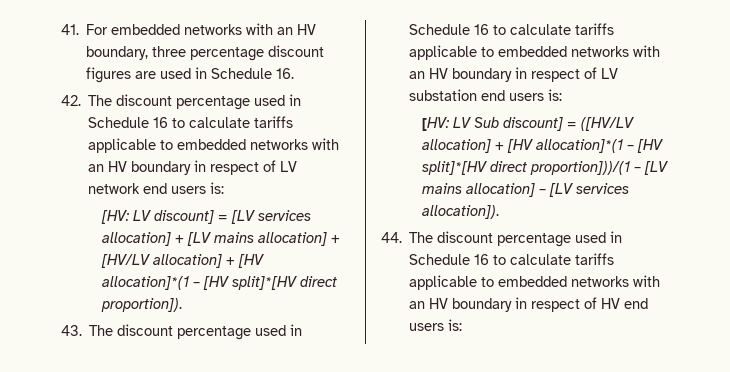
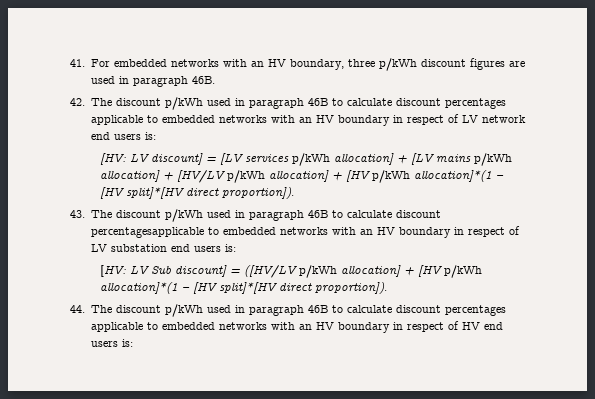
- 41. For embedded networks with an HV boundary, three percentage discount figures are used in Schedule 16.
+ 41. For embedded networks with an HV boundary, three p/kWh discount figures are used in paragraph 46B.
- 42. The discount percentage used in Schedule 16 to calculate tariffs applicable to embedded networks with an HV boundary in respect of LV network end users is:
+ 42. The discount p/kWh used in paragraph 46B to calculate discount percentages applicable to embedded networks with an HV boundary in respect of LV network end users is:
- [HV: LV discount] = [LV services allocation] + [LV mains allocation] + [HV/LV allocation] + [HV allocation]*(1 – [HV split]*[HV direct proportion]).
+ [HV: LV discount] = [LV services p/kWh allocation] + [LV mains p/kWh allocation] + [HV/LV p/kWh allocation] + [HV p/kWh allocation]*(1 – [HV split]*[HV direct proportion]).
- 43. The discount percentage used in Schedule 16 to calculate tariffs applicable to embedded networks with an HV boundary in respect of LV substation end users is:
+ 43. The discount p/kWh used in paragraph 46B to calculate discount percentagesapplicable to embedded networks with an HV boundary in respect of LV substation end users is:
- [HV: LV Sub discount] = ([HV/LV allocation] + [HV allocation]*(1 – [HV split]*[HV direct proportion]))/(1 – [LV mains allocation] – [LV services allocation]).
+ [HV: LV Sub discount] = ([HV/LV p/kWh allocation] + [HV p/kWh allocation]*(1 – [HV split]*[HV direct proportion]).
- 44. The discount percentage used in Schedule 16 to calculate tariffs applicable to embedded networks with an HV boundary in respect of HV end users is:
+ 44. The discount p/kWh used in paragraph 46B to calculate discount percentages applicable to embedded networks with an HV boundary in respect of HV end users is:

